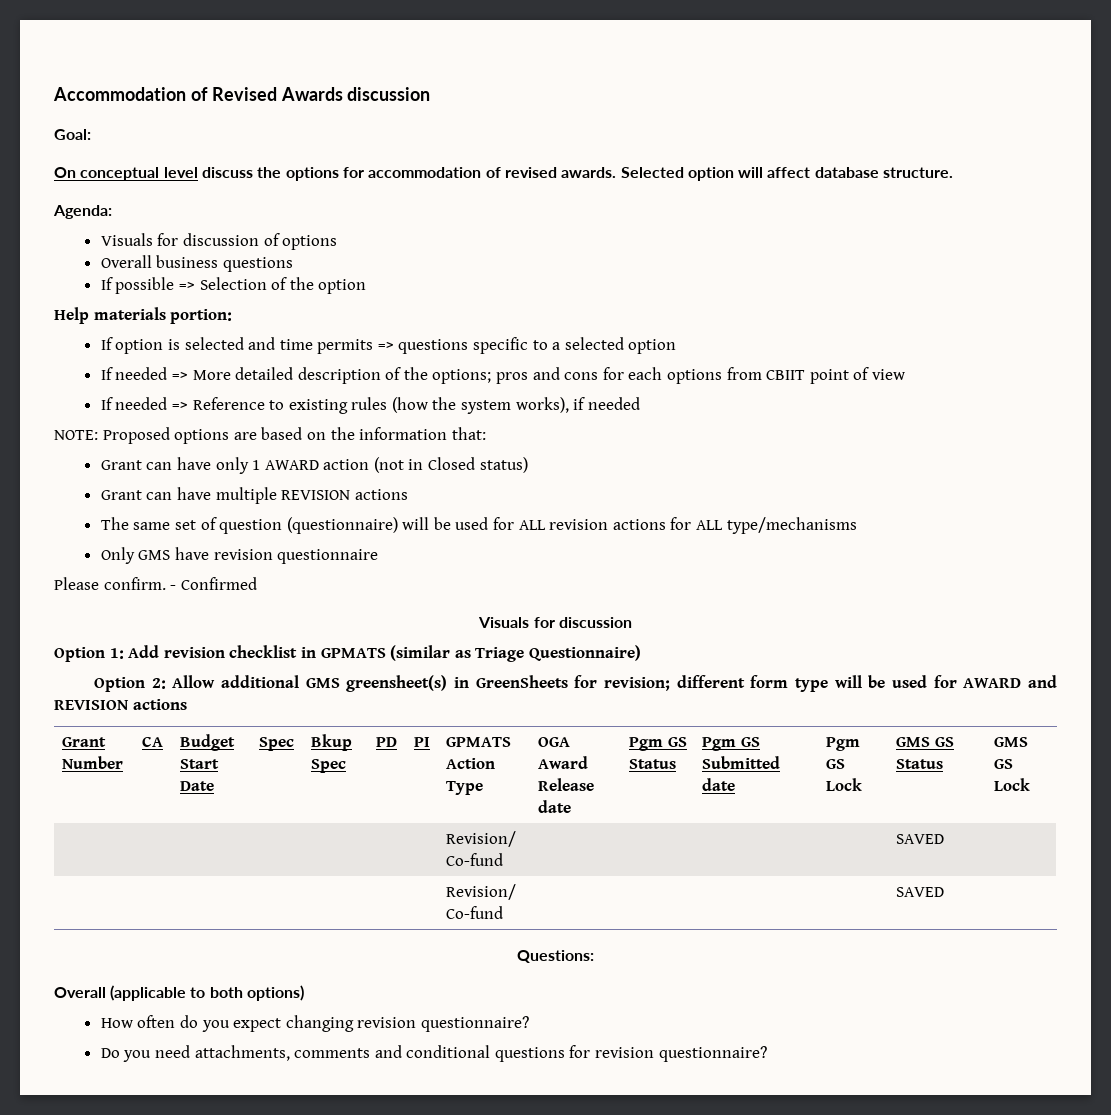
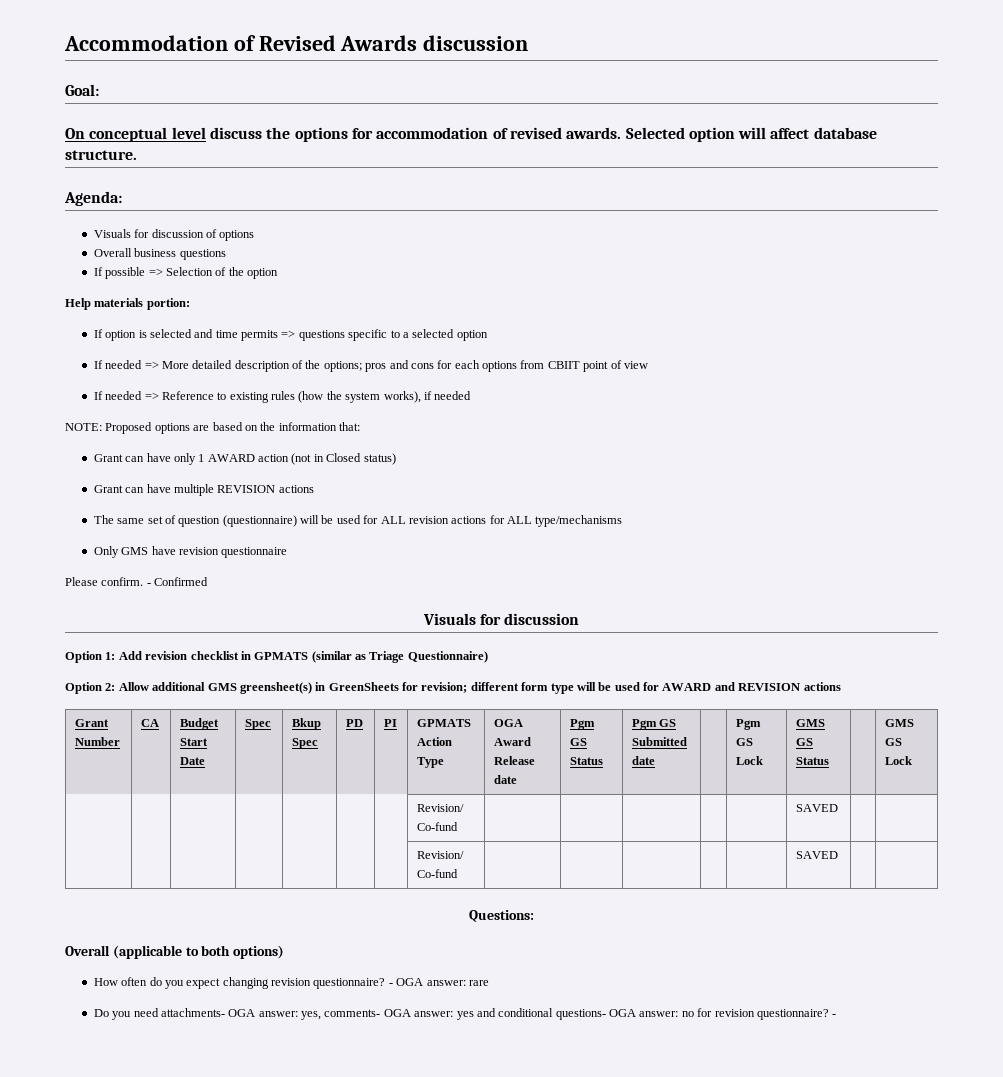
+ - OGA answer: rare
- Do you need attachments, comments and conditional questions for revision questionnaire?
+ Do you need attachments- OGA answer: yes, comments- OGA answer: yes and conditional questions- OGA answer: no for revision questionnaire? -

